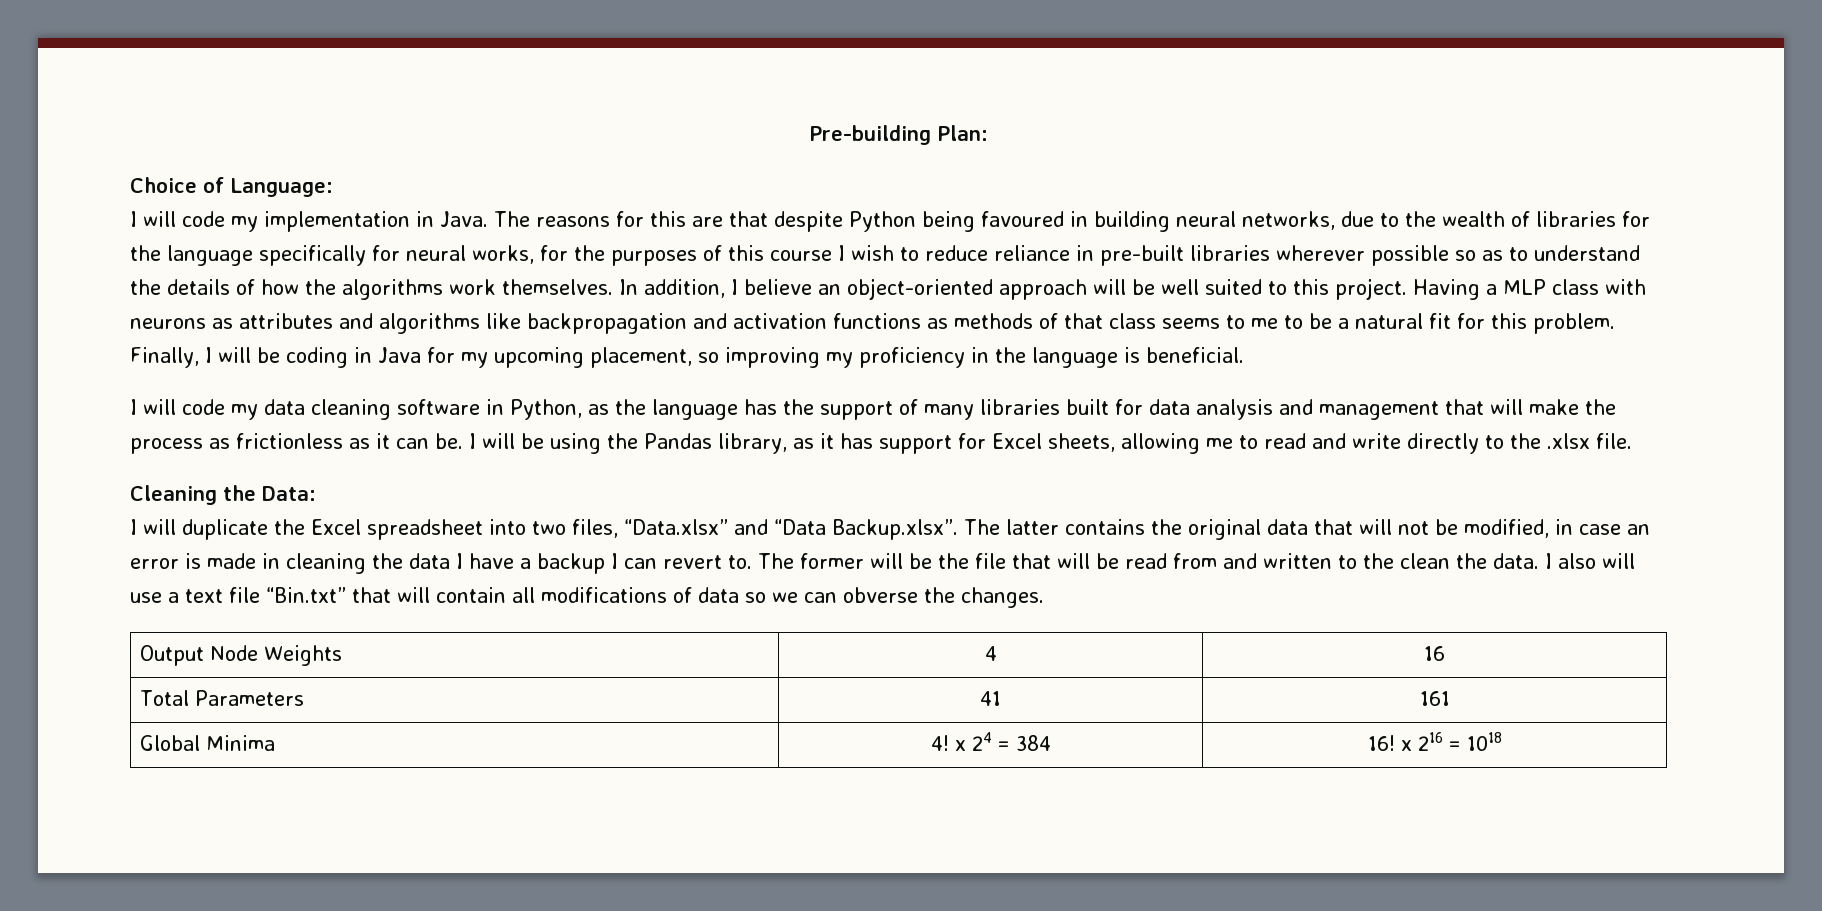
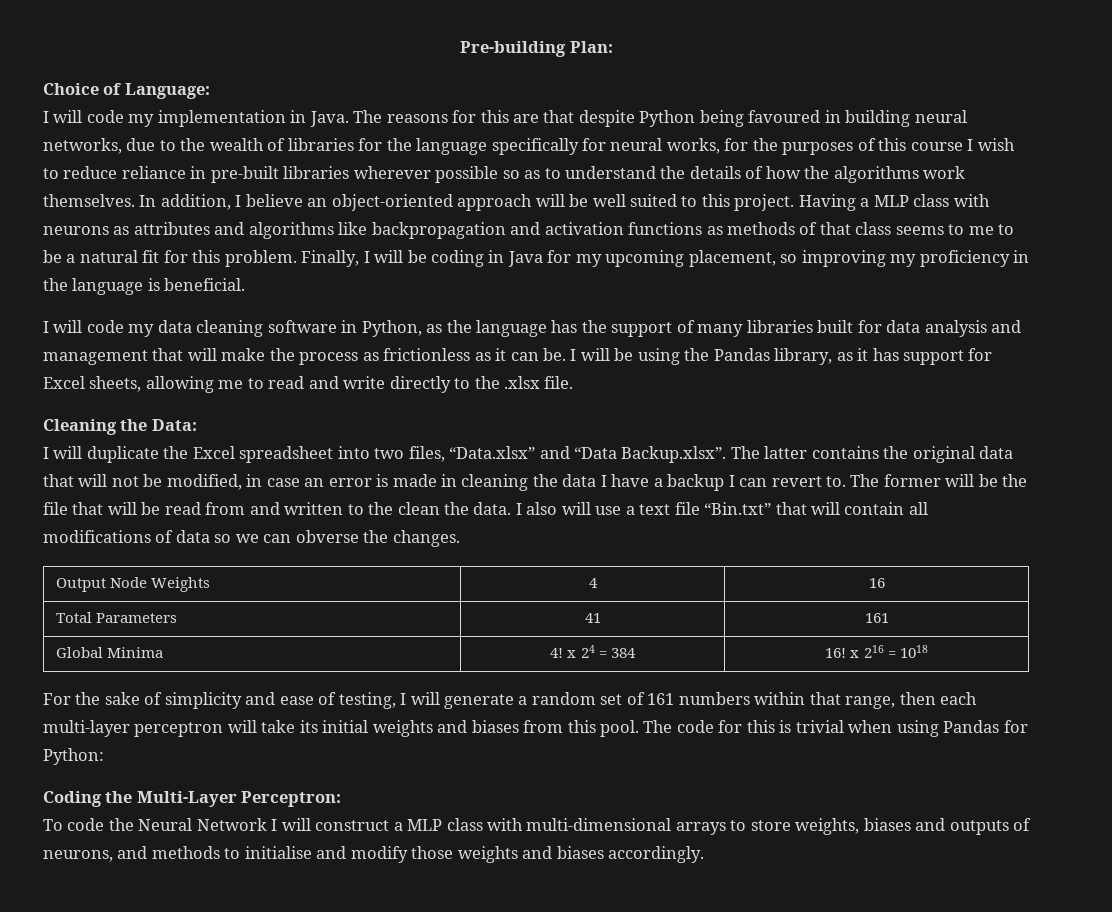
+ For the sake of simplicity and ease of testing, I will generate a random set of 161 numbers within that range, then each multi-layer perceptron will take its initial weights and biases from this pool. The code for this is trivial when using Pandas for Python:
+ Coding the Multi-Layer Perceptron:
+ To code the Neural Network I will construct a MLP class with multi-dimensional arrays to store weights, biases and outputs of neurons, and methods to initialise and modify those weights and biases accordingly.

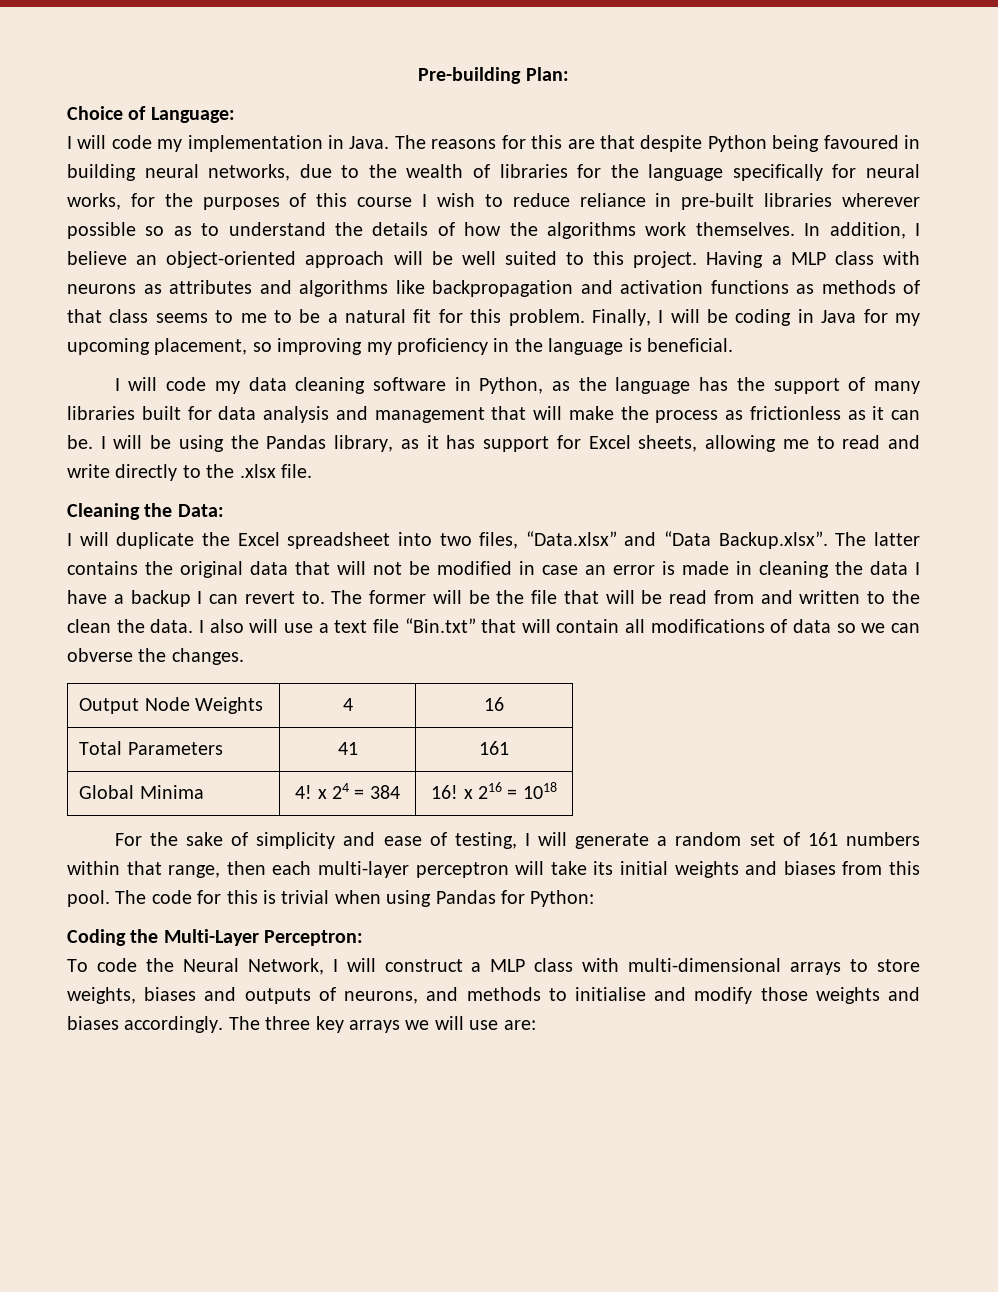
- I will duplicate the Excel spreadsheet into two files, “Data.xlsx” and “Data Backup.xlsx”. The latter contains the original data that will not be modified, in case an error is made in cleaning the data I have a backup I can revert to.
+ I will duplicate the Excel spreadsheet into two files, “Data.xlsx” and “Data Backup.xlsx”. The latter contains the original data that will not be modified in case an error is made in cleaning the data I have a backup I can revert to.
- To code the Neural Network I will construct a MLP class with multi-dimensional arrays to store weights, biases and outputs of neurons, and methods to initialise and modify those weights and biases accordingly.
+ To code the Neural Network, I will construct a MLP class with multi-dimensional arrays to store weights, biases and outputs of neurons, and methods to initialise and modify those weights and biases accordingly.
+ The three key arrays we will use are:

